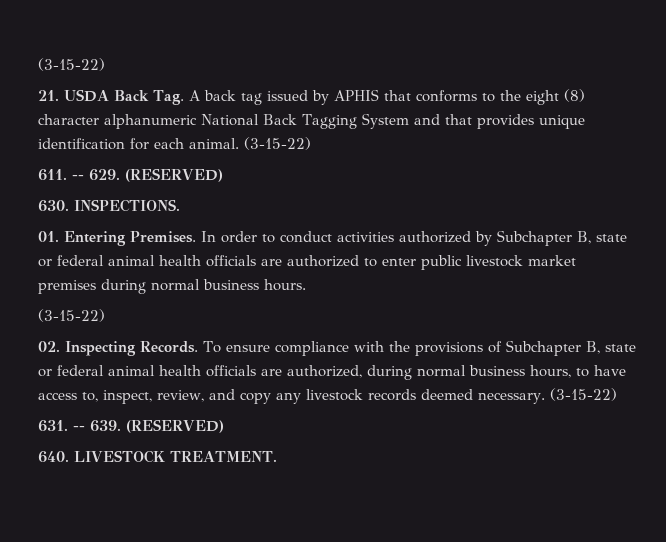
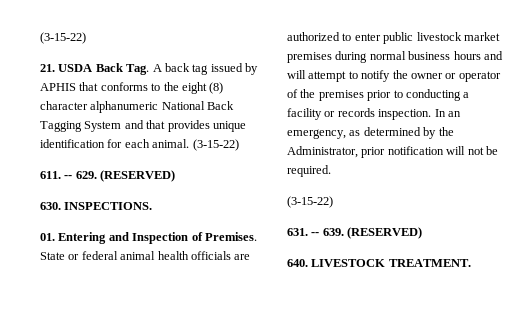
- 01. Entering Premises. In order to conduct activities authorized by Subchapter B, state or federal animal health officials are authorized to enter public livestock market premises during normal business hours.
+ 01. Entering and Inspection of Premises. State or federal animal health officials are authorized to enter public livestock market premises during normal business hours and will attempt to notify the owner or operator of the premises prior to conducting a facility or records inspection. In an emergency, as determined by the Administrator, prior notification will not be required.
  (3-15-22)
- 02. Inspecting Records. To ensure compliance with the provisions of Subchapter B, state or federal animal health officials are authorized, during normal business hours, to have access to, inspect, review, and copy any livestock records deemed necessary. (3-15-22)

